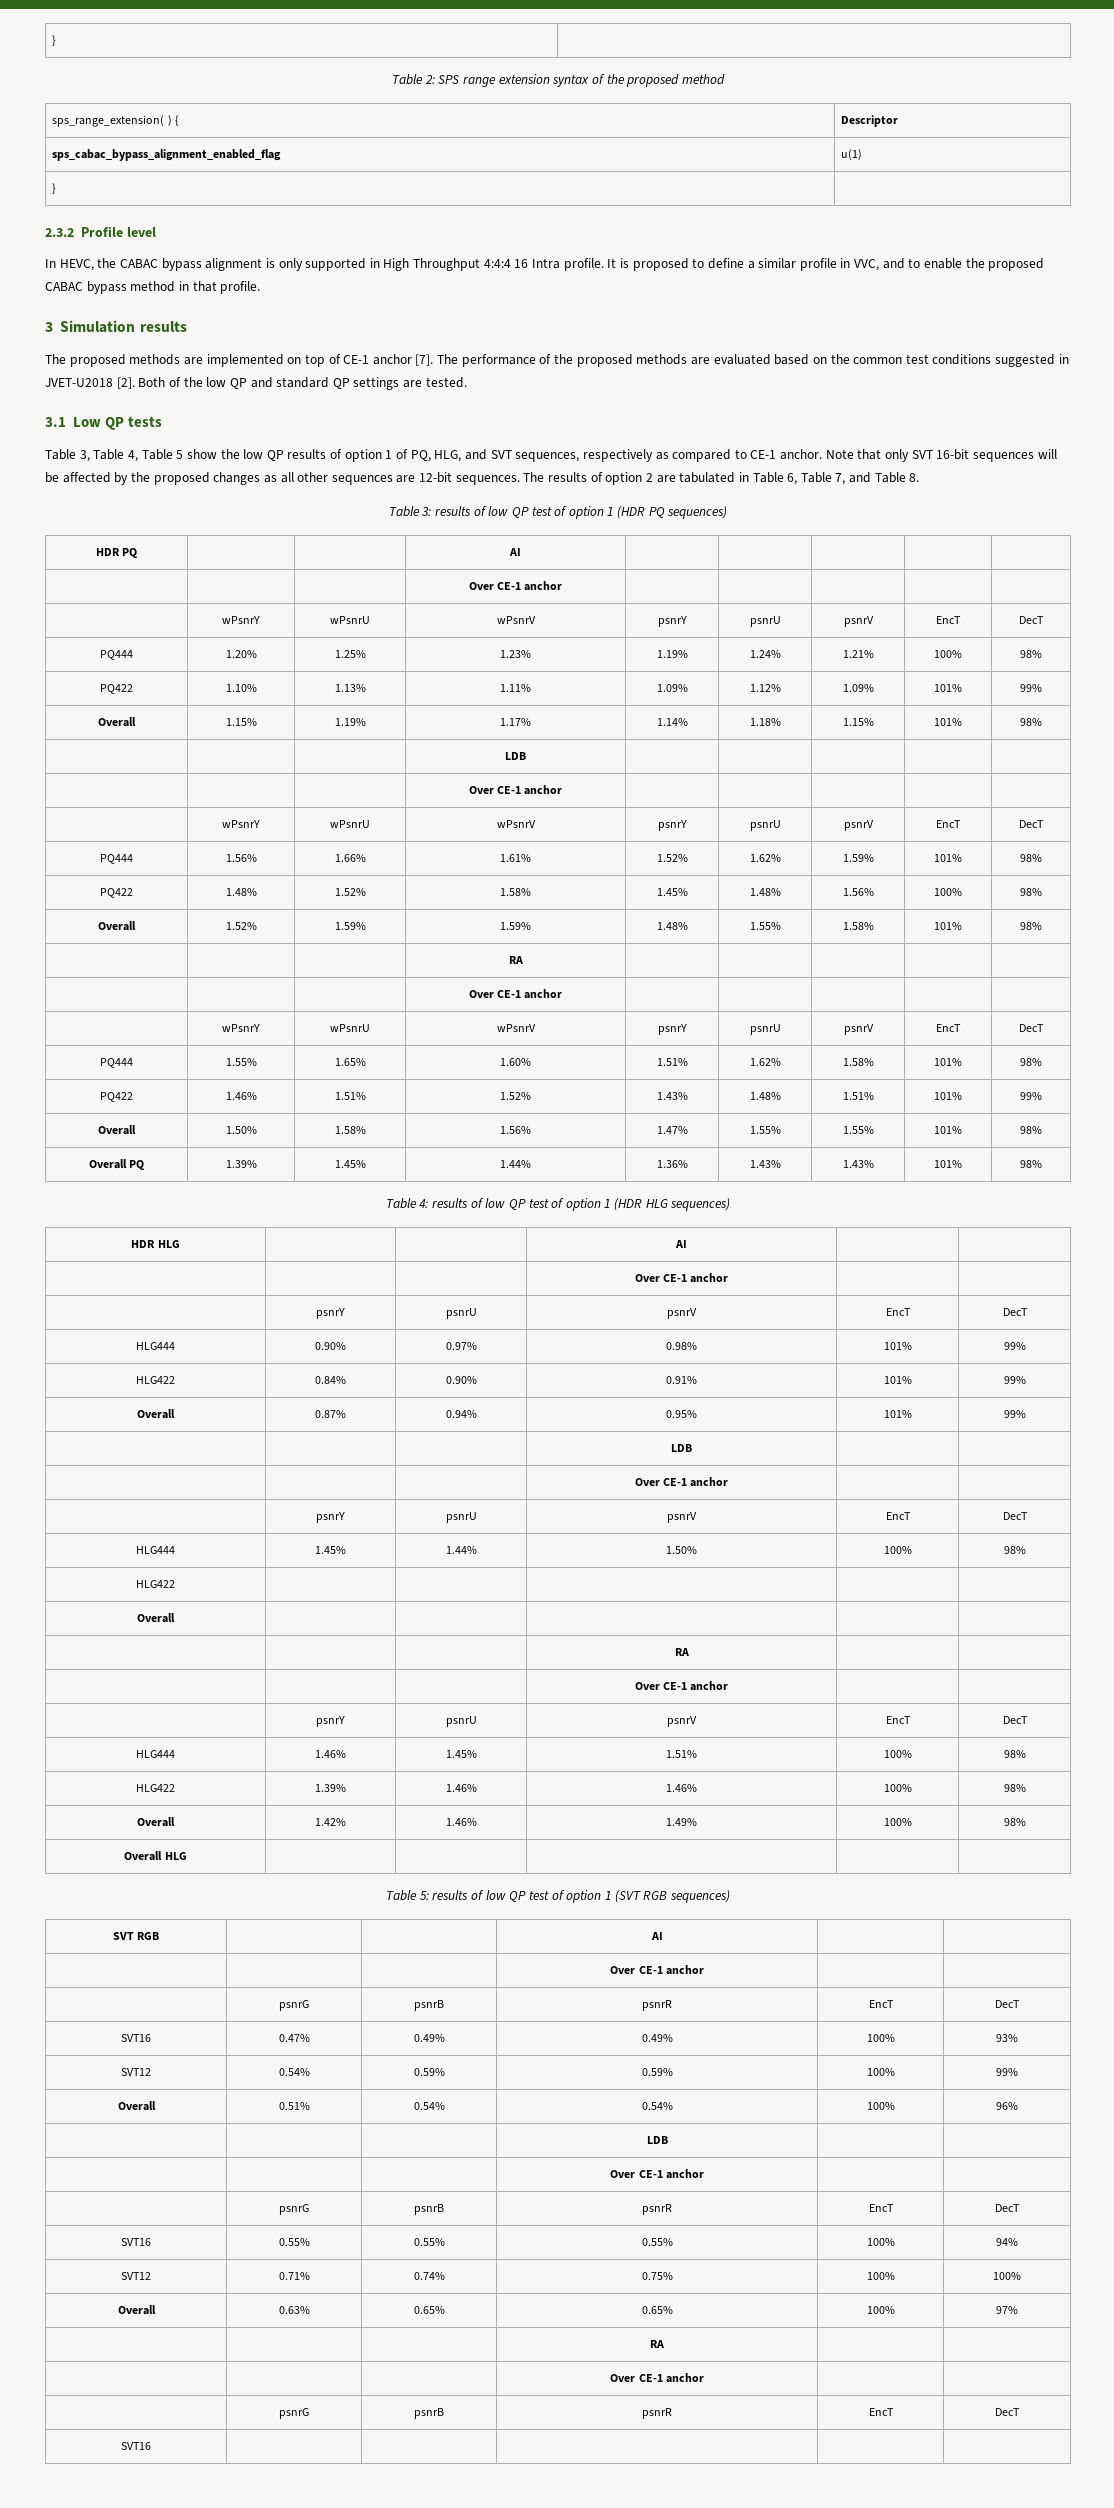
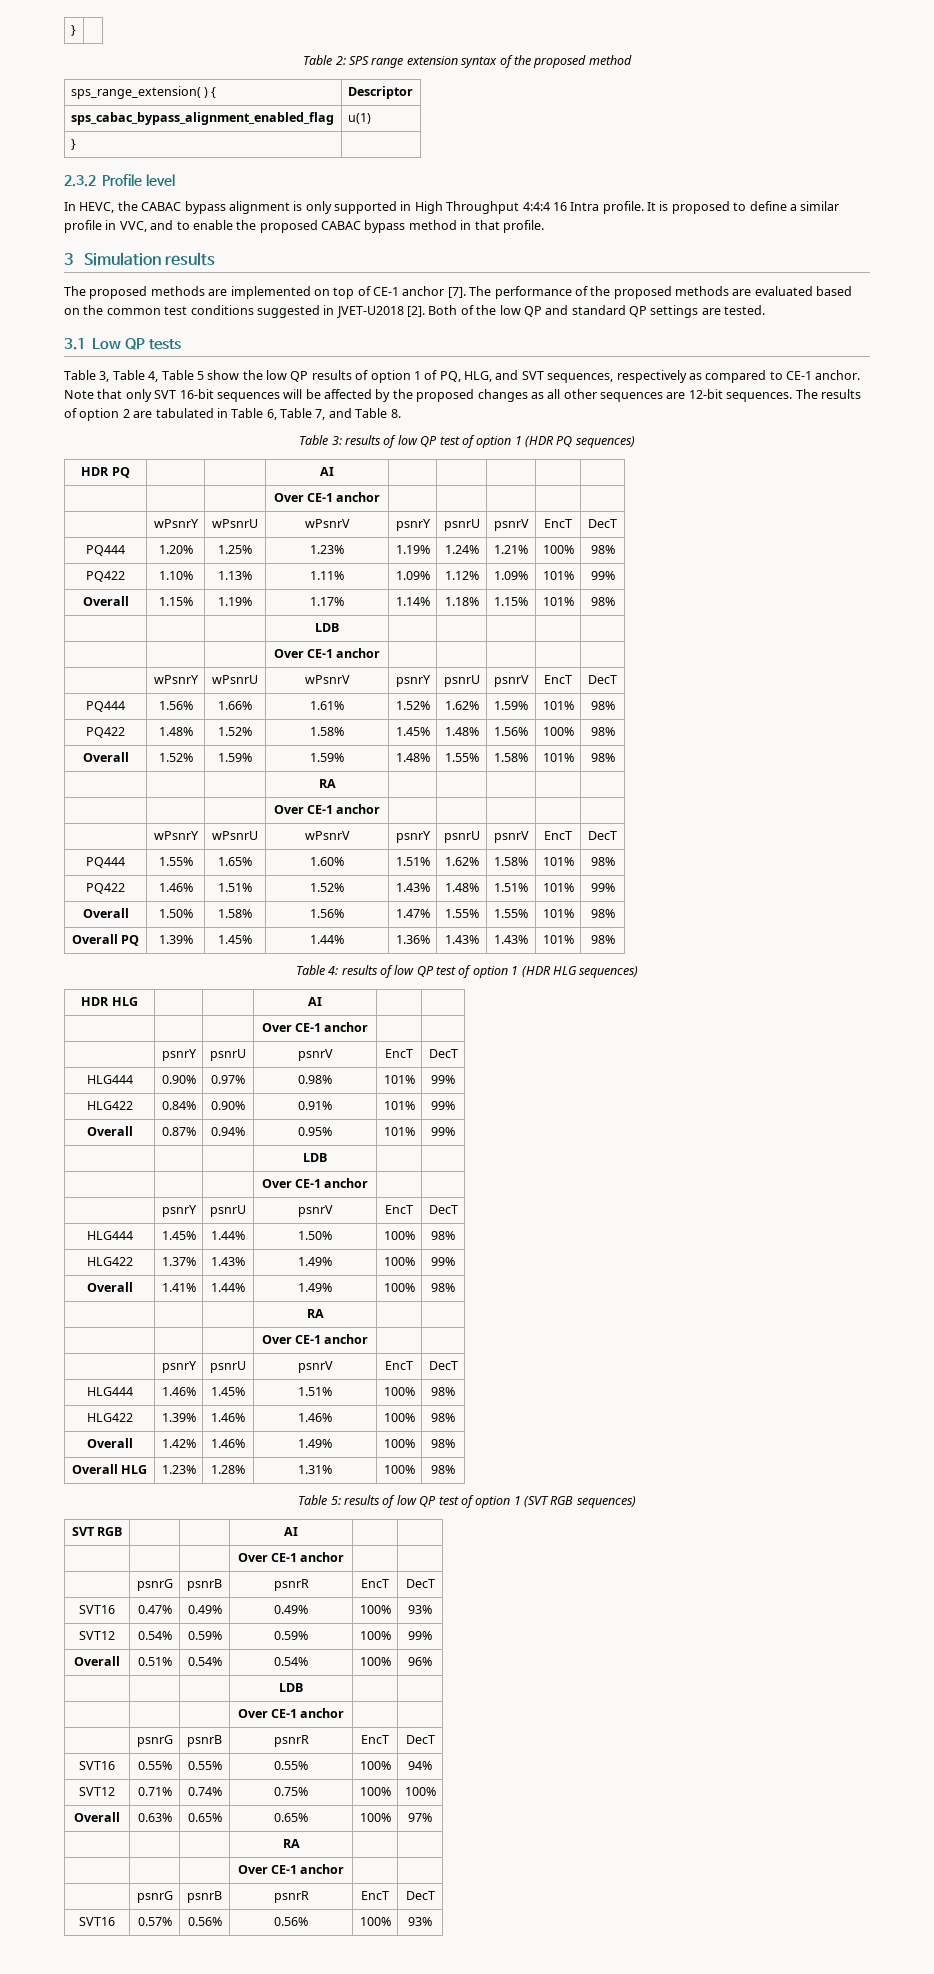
- HLG422 | | | | |
- Overall | | | | |
+ HLG422 | 1.37% | 1.43% | 1.49% | 100% | 99%
+ Overall | 1.41% | 1.44% | 1.49% | 100% | 98%
- Overall HLG | | | | |
+ Overall HLG | 1.23% | 1.28% | 1.31% | 100% | 98%
- SVT16 | | | | |
+ SVT16 | 0.57% | 0.56% | 0.56% | 100% | 93%

